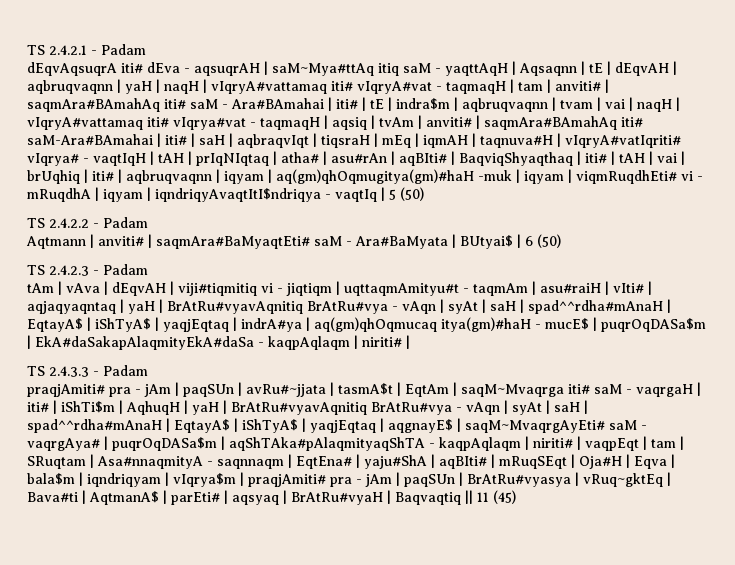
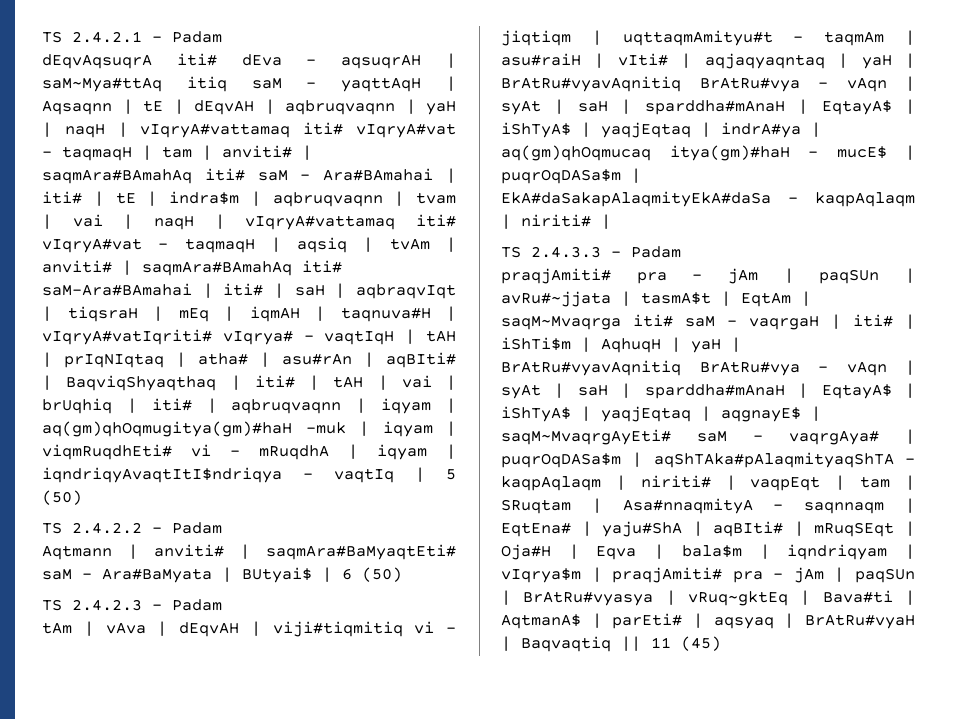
- dEqvAqsuqrA iti# dEva - aqsuqrAH | saM~Mya#ttAq itiq saM - yaqttAqH | Aqsaqnn | tE | dEqvAH | aqbruqvaqnn | yaH | naqH | vIqryA#vattamaq iti# vIqryA#vat - taqmaqH | tam | anviti# | saqmAra#BAmahAq iti# saM - Ara#BAmahai | iti# | tE | indra$m | aqbruqvaqnn | tvam | vai | naqH | vIqryA#vattamaq iti# vIqrya#vat - taqmaqH | aqsiq | tvAm | anviti# | saqmAra#BAmahAq iti# saM-Ara#BAmahai | iti# | saH | aqbraqvIqt | tiqsraH | mEq | iqmAH | taqnuva#H | vIqryA#vatIqriti# vIqrya# - vaqtIqH | tAH | prIqNIqtaq | atha# | asu#rAn | aqBIti# | BaqviqShyaqthaq | iti# | tAH | vai | brUqhiq | iti# | aqbruqvaqnn | iqyam | aq(gm)qhOqmugitya(gm)#haH -muk | iqyam | viqmRuqdhEti# vi - mRuqdhA | iqyam | iqndriqyAvaqtItI$ndriqya - vaqtIq | 5 (50)
+ dEqvAqsuqrA iti# dEva - aqsuqrAH | saM~Mya#ttAq itiq saM - yaqttAqH | Aqsaqnn | tE | dEqvAH | aqbruqvaqnn | yaH | naqH | vIqryA#vattamaq iti# vIqryA#vat - taqmaqH | tam | anviti# | saqmAra#BAmahAq iti# saM - Ara#BAmahai | iti# | tE | indra$m | aqbruqvaqnn | tvam | vai | naqH | vIqryA#vattamaq iti# vIqryA#vat - taqmaqH | aqsiq | tvAm | anviti# | saqmAra#BAmahAq iti# saM-Ara#BAmahai | iti# | saH | aqbraqvIqt | tiqsraH | mEq | iqmAH | taqnuva#H | vIqryA#vatIqriti# vIqrya# - vaqtIqH | tAH | prIqNIqtaq | atha# | asu#rAn | aqBIti# | BaqviqShyaqthaq | iti# | tAH | vai | brUqhiq | iti# | aqbruqvaqnn | iqyam | aq(gm)qhOqmugitya(gm)#haH -muk | iqyam | viqmRuqdhEti# vi - mRuqdhA | iqyam | iqndriqyAvaqtItI$ndriqya - vaqtIq | 5 (50)
- tAm | vAva | dEqvAH | viji#tiqmitiq vi - jiqtiqm | uqttaqmAmityu#t - taqmAm | asu#raiH | vIti# | aqjaqyaqntaq | yaH | BrAtRu#vyavAqnitiq BrAtRu#vya - vAqn | syAt | saH | spad^^rdha#mAnaH | EqtayA$ | iShTyA$ | yaqjEqtaq | indrA#ya | aq(gm)qhOqmucaq itya(gm)#haH - mucE$ | puqrOqDASa$m | EkA#daSakapAlaqmityEkA#daSa - kaqpAqlaqm | niriti# |
+ tAm | vAva | dEqvAH | viji#tiqmitiq vi - jiqtiqm | uqttaqmAmityu#t - taqmAm | asu#raiH | vIti# | aqjaqyaqntaq | yaH | BrAtRu#vyavAqnitiq BrAtRu#vya - vAqn | syAt | saH | sparddha#mAnaH | EqtayA$ | iShTyA$ | yaqjEqtaq | indrA#ya | aq(gm)qhOqmucaq itya(gm)#haH - mucE$ | puqrOqDASa$m | EkA#daSakapAlaqmityEkA#daSa - kaqpAqlaqm | niriti# |
- praqjAmiti# pra - jAm | paqSUn | avRu#~jjata | tasmA$t | EqtAm | saqM~Mvaqrga iti# saM - vaqrgaH | iti# | iShTi$m | AqhuqH | yaH | BrAtRu#vyavAqnitiq BrAtRu#vya - vAqn | syAt | saH | spad^^rdha#mAnaH | EqtayA$ | iShTyA$ | yaqjEqtaq | aqgnayE$ | saqM~MvaqrgAyEti# saM - vaqrgAya# | puqrOqDASa$m | aqShTAka#pAlaqmityaqShTA - kaqpAqlaqm | niriti# | vaqpEqt | tam | SRuqtam | Asa#nnaqmityA - saqnnaqm | EqtEna# | yaju#ShA | aqBIti# | mRuqSEqt | Oja#H | Eqva | bala$m | iqndriqyam | vIqrya$m | praqjAmiti# pra - jAm | paqSUn | BrAtRu#vyasya | vRuq~gktEq | Bava#ti | AqtmanA$ | parEti# | aqsyaq | BrAtRu#vyaH | Baqvaqtiq || 11 (45)
+ praqjAmiti# pra - jAm | paqSUn | avRu#~jjata | tasmA$t | EqtAm | saqM~Mvaqrga iti# saM - vaqrgaH | iti# | iShTi$m | AqhuqH | yaH | BrAtRu#vyavAqnitiq BrAtRu#vya - vAqn | syAt | saH | sparddha#mAnaH | EqtayA$ | iShTyA$ | yaqjEqtaq | aqgnayE$ | saqM~MvaqrgAyEti# saM - vaqrgAya# | puqrOqDASa$m | aqShTAka#pAlaqmityaqShTA - kaqpAqlaqm | niriti# | vaqpEqt | tam | SRuqtam | Asa#nnaqmityA - saqnnaqm | EqtEna# | yaju#ShA | aqBIti# | mRuqSEqt | Oja#H | Eqva | bala$m | iqndriqyam | vIqrya$m | praqjAmiti# pra - jAm | paqSUn | BrAtRu#vyasya | vRuq~gktEq | Bava#ti | AqtmanA$ | parEti# | aqsyaq | BrAtRu#vyaH | Baqvaqtiq || 11 (45)

